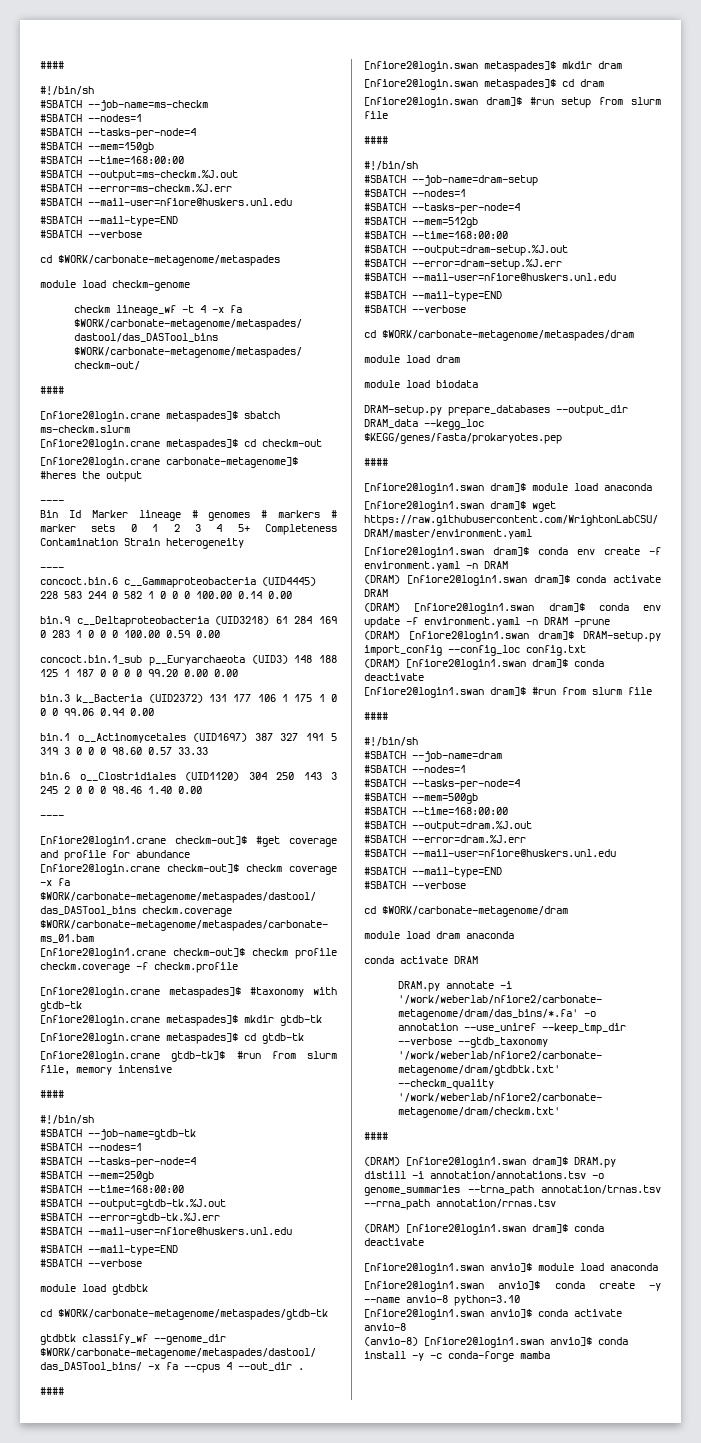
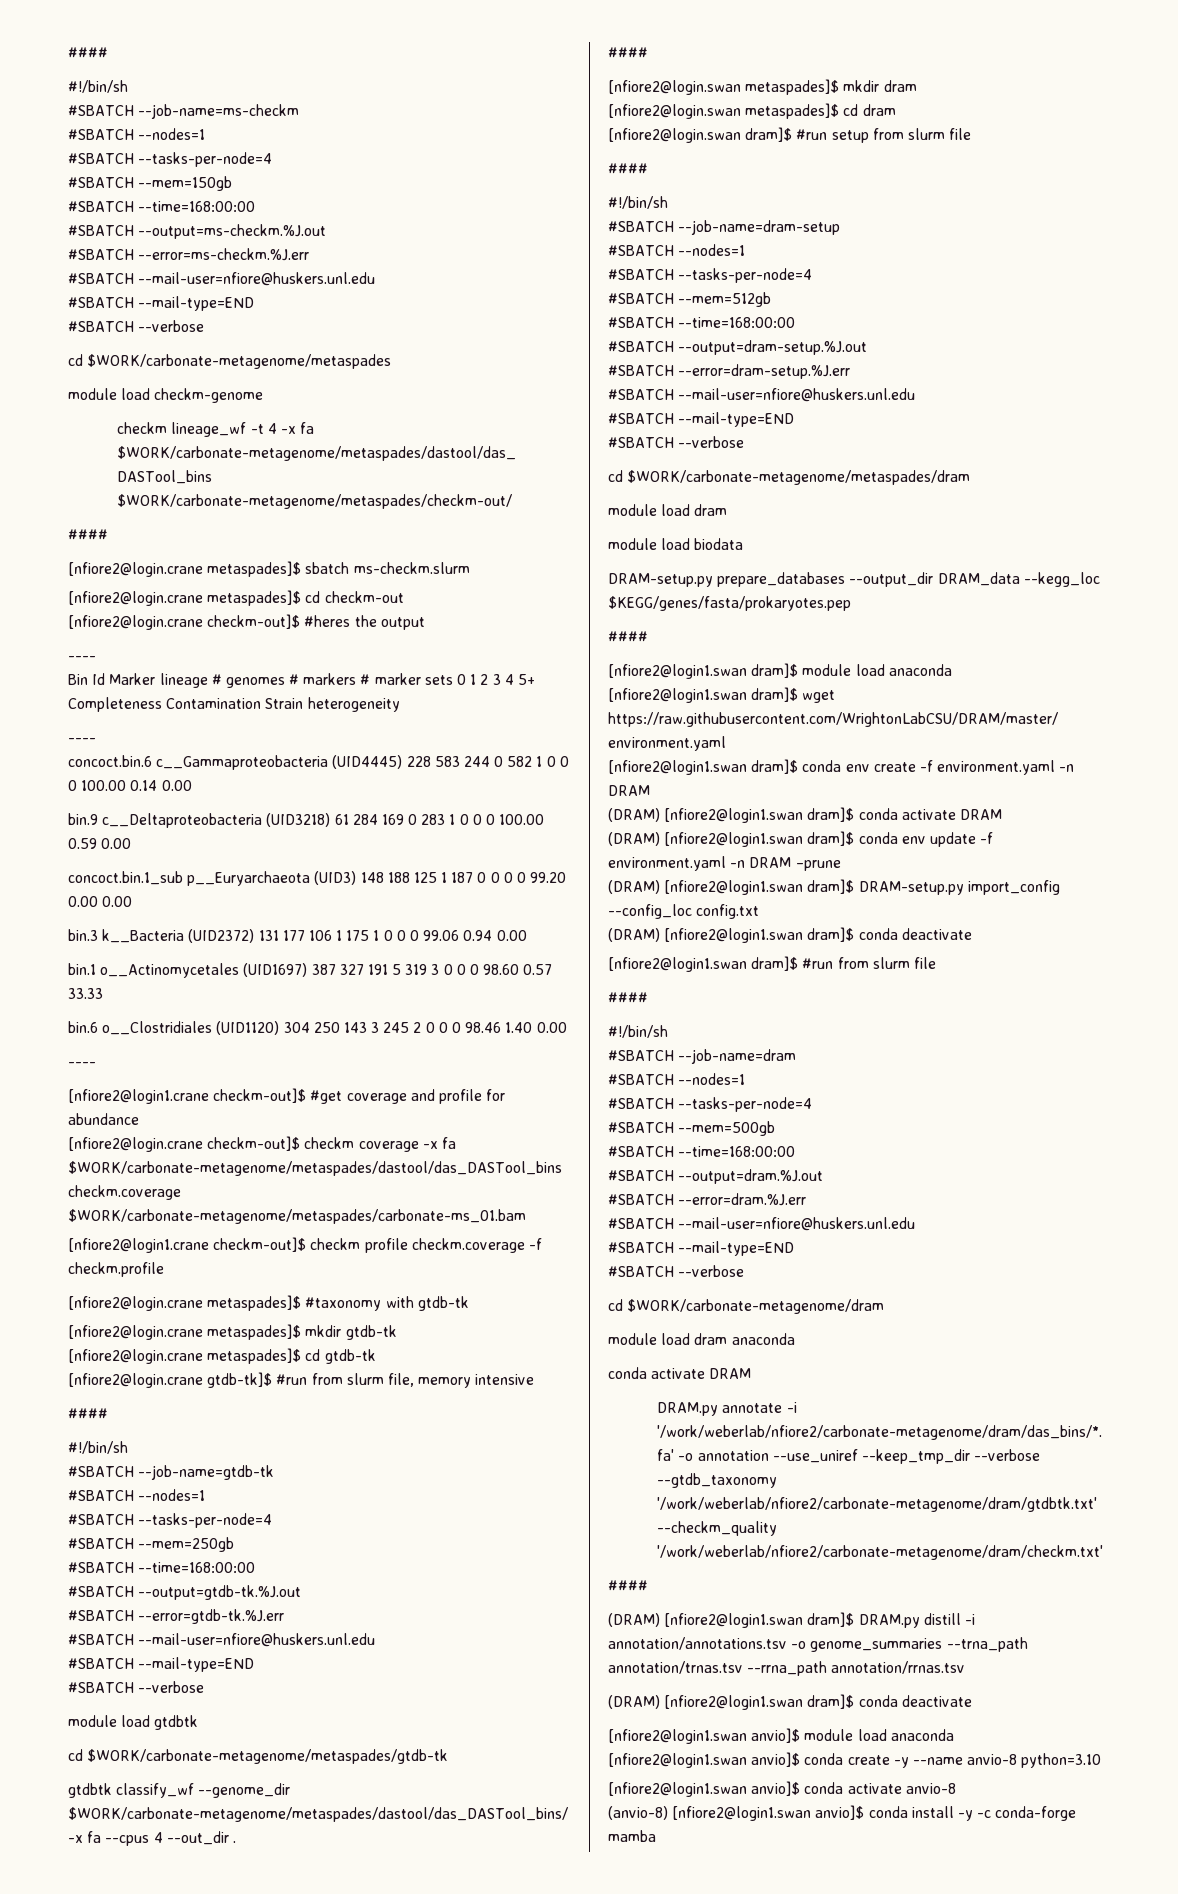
- [nfiore2@login.crane carbonate-metagenome]$ #heres the output
+ [nfiore2@login.crane checkm-out]$ #heres the output

